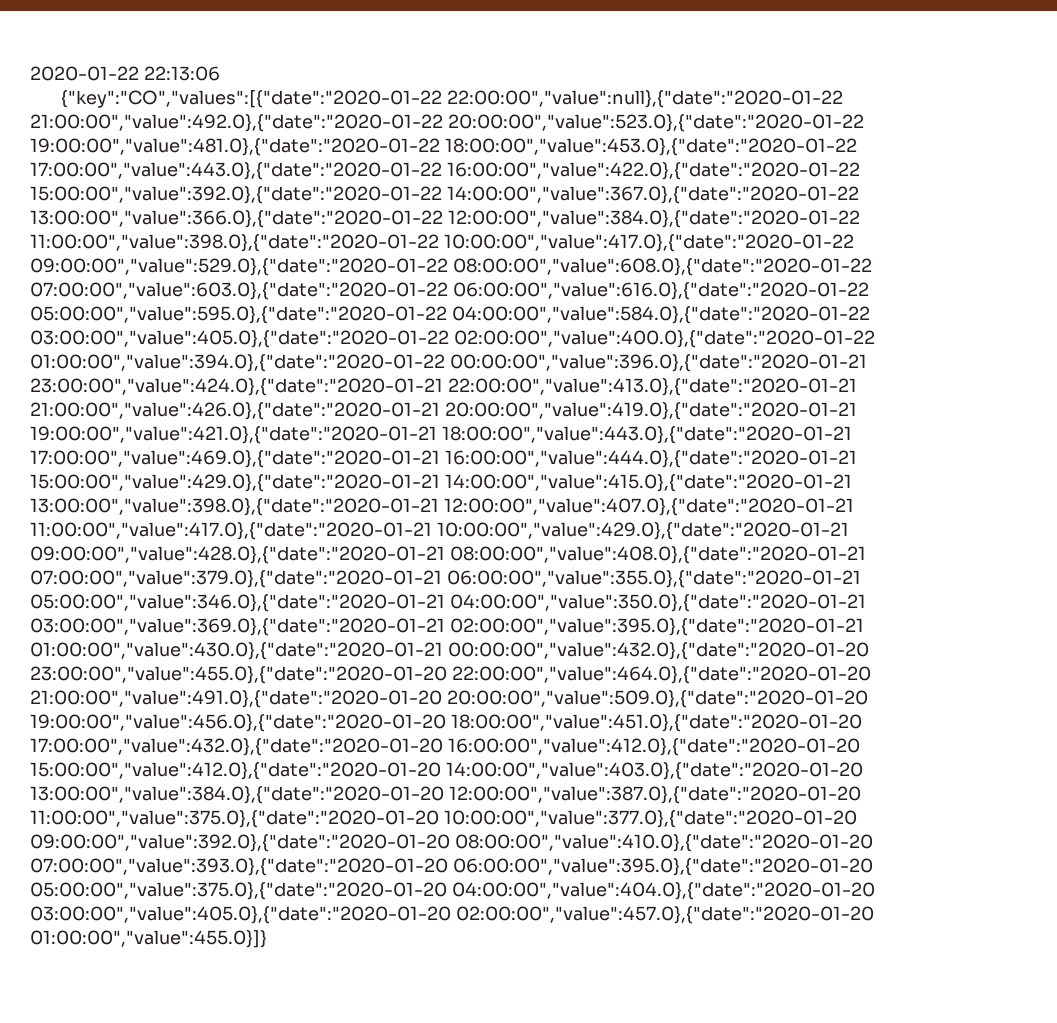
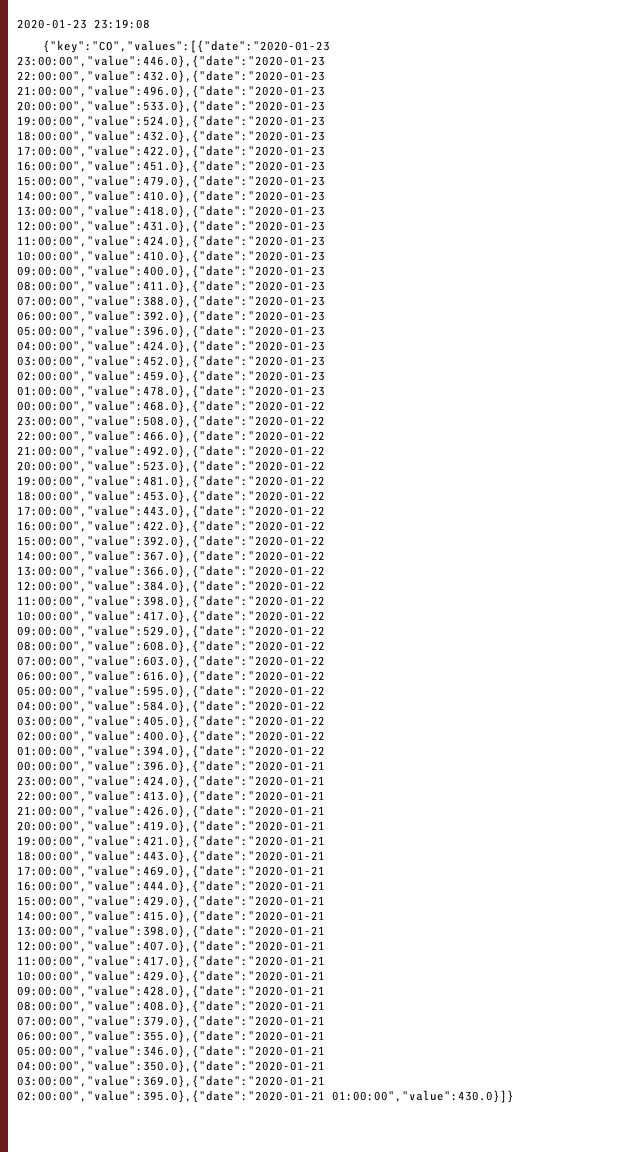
- 2020-01-22 22:13:06
- {"key":"CO","values":[{"date":"2020-01-22 22:00:00","value":null},{"date":"2020-01-22 21:00:00","value":492.0},{"date":"2020-01-22 20:00:00","value":523.0},{"date":"2020-01-22 19:00:00","value":481.0},{"date":"2020-01-22 18:00:00","value":453.0},{"date":"2020-01-22 17:00:00","value":443.0},{"date":"2020-01-22 16:00:00","value":422.0},{"date":"2020-01-22 15:00:00","value":392.0},{"date":"2020-01-22 14:00:00","value":367.0},{"date":"2020-01-22 13:00:00","value":366.0},{"date":"2020-01-22 12:00:00","value":384.0},{"date":"2020-01-22 11:00:00","value":398.0},{"date":"2020-01-22 10:00:00","value":417.0},{"date":"2020-01-22 09:00:00","value":529.0},{"date":"2020-01-22 08:00:00","value":608.0},{"date":"2020-01-22 07:00:00","value":603.0},{"date":"2020-01-22 06:00:00","value":616.0},{"date":"2020-01-22 05:00:00","value":595.0},{"date":"2020-01-22 04:00:00","value":584.0},{"date":"2020-01-22 03:00:00","value":405.0},{"date":"2020-01-22 02:00:00","value":400.0},{"date":"2020-01-22 01:00:00","value":394.0},{"date":"2020-01-22 00:00:00","value":396.0},{"date":"2020-01-21 23:00:00","value":424.0},{"date":"2020-01-21 22:00:00","value":413.0},{"date":"2020-01-21 21:00:00","value":426.0},{"date":"2020-01-21 20:00:00","value":419.0},{"date":"2020-01-21 19:00:00","value":421.0},{"date":"2020-01-21 18:00:00","value":443.0},{"date":"2020-01-21 17:00:00","value":469.0},{"date":"2020-01-21 16:00:00","value":444.0},{"date":"2020-01-21 15:00:00","value":429.0},{"date":"2020-01-21 14:00:00","value":415.0},{"date":"2020-01-21 13:00:00","value":398.0},{"date":"2020-01-21 12:00:00","value":407.0},{"date":"2020-01-21 11:00:00","value":417.0},{"date":"2020-01-21 10:00:00","value":429.0},{"date":"2020-01-21 09:00:00","value":428.0},{"date":"2020-01-21 08:00:00","value":408.0},{"date":"2020-01-21 07:00:00","value":379.0},{"date":"2020-01-21 06:00:00","value":355.0},{"date":"2020-01-21 05:00:00","value":346.0},{"date":"2020-01-21 04:00:00","value":350.0},{"date":"2020-01-21 03:00:00","value":369.0},{"date":"2020-01-21 02:00:00","value":395.0},{"date":"2020-01-21 01:00:00","value":430.0},{"date":"2020-01-21 00:00:00","value":432.0},{"date":"2020-01-20 23:00:00","value":455.0},{"date":"2020-01-20 22:00:00","value":464.0},{"date":"2020-01-20 21:00:00","value":491.0},{"date":"2020-01-20 20:00:00","value":509.0},{"date":"2020-01-20 19:00:00","value":456.0},{"date":"2020-01-20 18:00:00","value":451.0},{"date":"2020-01-20 17:00:00","value":432.0},{"date":"2020-01-20 16:00:00","value":412.0},{"date":"2020-01-20 15:00:00","value":412.0},{"date":"2020-01-20 14:00:00","value":403.0},{"date":"2020-01-20 13:00:00","value":384.0},{"date":"2020-01-20 12:00:00","value":387.0},{"date":"2020-01-20 11:00:00","value":375.0},{"date":"2020-01-20 10:00:00","value":377.0},{"date":"2020-01-20 09:00:00","value":392.0},{"date":"2020-01-20 08:00:00","value":410.0},{"date":"2020-01-20 07:00:00","value":393.0},{"date":"2020-01-20 06:00:00","value":395.0},{"date":"2020-01-20 05:00:00","value":375.0},{"date":"2020-01-20 04:00:00","value":404.0},{"date":"2020-01-20 03:00:00","value":405.0},{"date":"2020-01-20 02:00:00","value":457.0},{"date":"2020-01-20 01:00:00","value":455.0}]}
+ 2020-01-23 23:19:08
+ {"key":"CO","values":[{"date":"2020-01-23 23:00:00","value":446.0},{"date":"2020-01-23 22:00:00","value":432.0},{"date":"2020-01-23 21:00:00","value":496.0},{"date":"2020-01-23 20:00:00","value":533.0},{"date":"2020-01-23 19:00:00","value":524.0},{"date":"2020-01-23 18:00:00","value":432.0},{"date":"2020-01-23 17:00:00","value":422.0},{"date":"2020-01-23 16:00:00","value":451.0},{"date":"2020-01-23 15:00:00","value":479.0},{"date":"2020-01-23 14:00:00","value":410.0},{"date":"2020-01-23 13:00:00","value":418.0},{"date":"2020-01-23 12:00:00","value":431.0},{"date":"2020-01-23 11:00:00","value":424.0},{"date":"2020-01-23 10:00:00","value":410.0},{"date":"2020-01-23 09:00:00","value":400.0},{"date":"2020-01-23 08:00:00","value":411.0},{"date":"2020-01-23 07:00:00","value":388.0},{"date":"2020-01-23 06:00:00","value":392.0},{"date":"2020-01-23 05:00:00","value":396.0},{"date":"2020-01-23 04:00:00","value":424.0},{"date":"2020-01-23 03:00:00","value":452.0},{"date":"2020-01-23 02:00:00","value":459.0},{"date":"2020-01-23 01:00:00","value":478.0},{"date":"2020-01-23 00:00:00","value":468.0},{"date":"2020-01-22 23:00:00","value":508.0},{"date":"2020-01-22 22:00:00","value":466.0},{"date":"2020-01-22 21:00:00","value":492.0},{"date":"2020-01-22 20:00:00","value":523.0},{"date":"2020-01-22 19:00:00","value":481.0},{"date":"2020-01-22 18:00:00","value":453.0},{"date":"2020-01-22 17:00:00","value":443.0},{"date":"2020-01-22 16:00:00","value":422.0},{"date":"2020-01-22 15:00:00","value":392.0},{"date":"2020-01-22 14:00:00","value":367.0},{"date":"2020-01-22 13:00:00","value":366.0},{"date":"2020-01-22 12:00:00","value":384.0},{"date":"2020-01-22 11:00:00","value":398.0},{"date":"2020-01-22 10:00:00","value":417.0},{"date":"2020-01-22 09:00:00","value":529.0},{"date":"2020-01-22 08:00:00","value":608.0},{"date":"2020-01-22 07:00:00","value":603.0},{"date":"2020-01-22 06:00:00","value":616.0},{"date":"2020-01-22 05:00:00","value":595.0},{"date":"2020-01-22 04:00:00","value":584.0},{"date":"2020-01-22 03:00:00","value":405.0},{"date":"2020-01-22 02:00:00","value":400.0},{"date":"2020-01-22 01:00:00","value":394.0},{"date":"2020-01-22 00:00:00","value":396.0},{"date":"2020-01-21 23:00:00","value":424.0},{"date":"2020-01-21 22:00:00","value":413.0},{"date":"2020-01-21 21:00:00","value":426.0},{"date":"2020-01-21 20:00:00","value":419.0},{"date":"2020-01-21 19:00:00","value":421.0},{"date":"2020-01-21 18:00:00","value":443.0},{"date":"2020-01-21 17:00:00","value":469.0},{"date":"2020-01-21 16:00:00","value":444.0},{"date":"2020-01-21 15:00:00","value":429.0},{"date":"2020-01-21 14:00:00","value":415.0},{"date":"2020-01-21 13:00:00","value":398.0},{"date":"2020-01-21 12:00:00","value":407.0},{"date":"2020-01-21 11:00:00","value":417.0},{"date":"2020-01-21 10:00:00","value":429.0},{"date":"2020-01-21 09:00:00","value":428.0},{"date":"2020-01-21 08:00:00","value":408.0},{"date":"2020-01-21 07:00:00","value":379.0},{"date":"2020-01-21 06:00:00","value":355.0},{"date":"2020-01-21 05:00:00","value":346.0},{"date":"2020-01-21 04:00:00","value":350.0},{"date":"2020-01-21 03:00:00","value":369.0},{"date":"2020-01-21 02:00:00","value":395.0},{"date":"2020-01-21 01:00:00","value":430.0}]}

